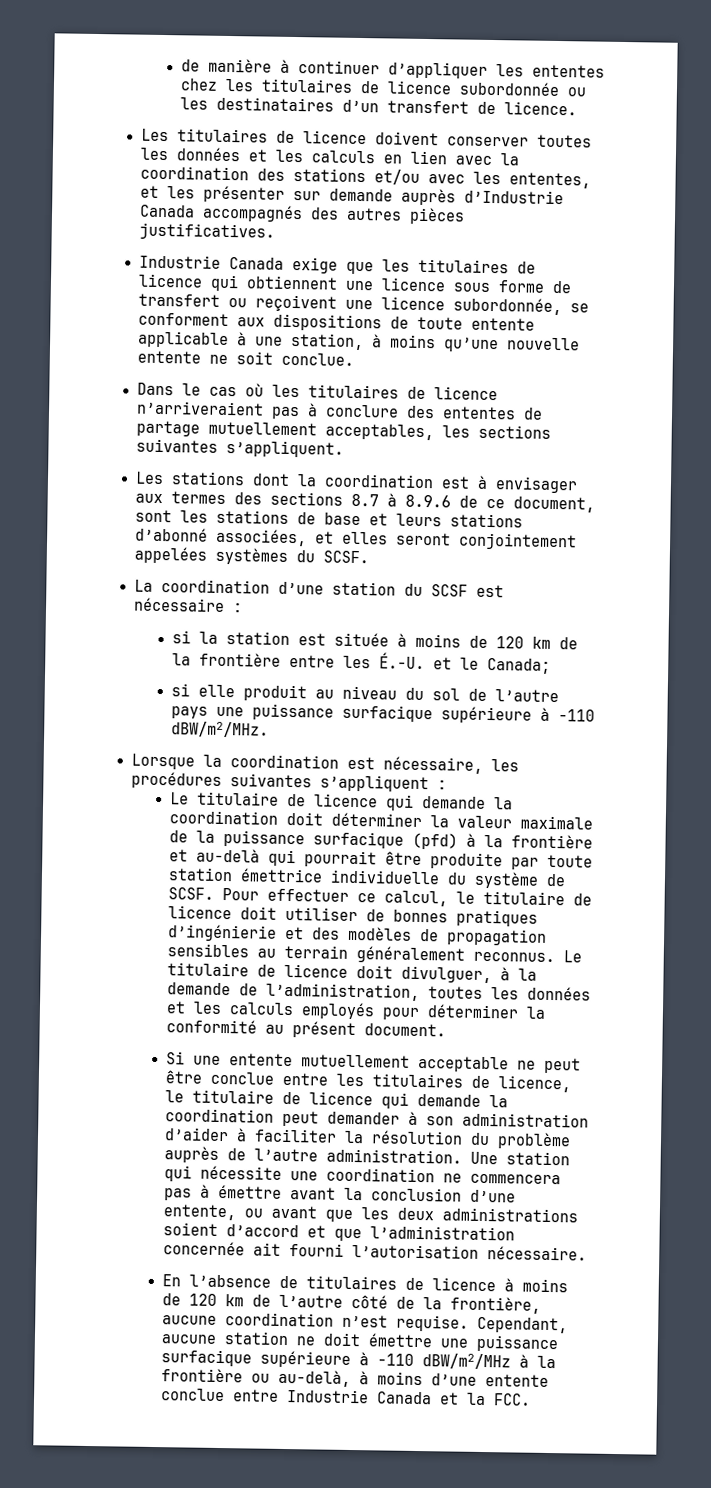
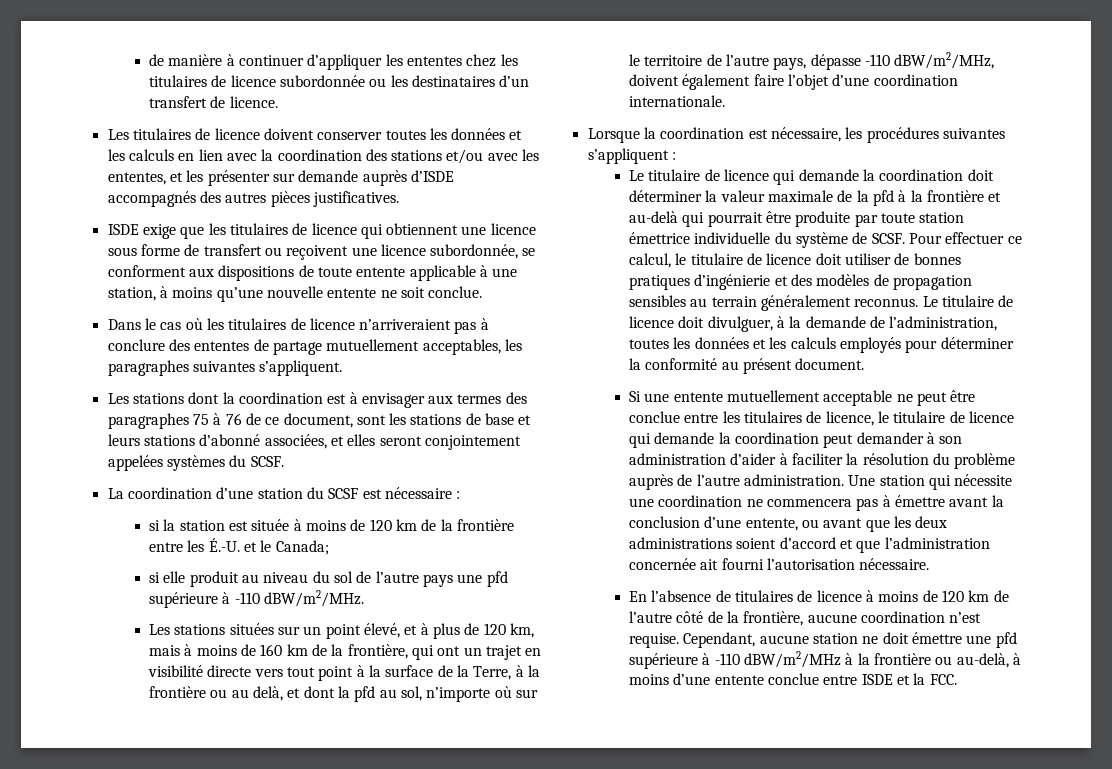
- Les titulaires de licence doivent conserver toutes les données et les calculs en lien avec la coordination des stations et/ou avec les ententes, et les présenter sur demande auprès d’Industrie Canada accompagnés des autres pièces justificatives.
+ Les titulaires de licence doivent conserver toutes les données et les calculs en lien avec la coordination des stations et/ou avec les ententes, et les présenter sur demande auprès d’ISDE accompagnés des autres pièces justificatives.
- Industrie Canada exige que les titulaires de licence qui obtiennent une licence sous forme de transfert ou reçoivent une licence subordonnée, se conforment aux dispositions de toute entente applicable à une station, à moins qu’une nouvelle entente ne soit conclue.
+ ISDE exige que les titulaires de licence qui obtiennent une licence sous forme de transfert ou reçoivent une licence subordonnée, se conforment aux dispositions de toute entente applicable à une station, à moins qu’une nouvelle entente ne soit conclue.
- Dans le cas où les titulaires de licence n’arriveraient pas à conclure des ententes de partage mutuellement acceptables, les sections suivantes s’appliquent.
+ Dans le cas où les titulaires de licence n’arriveraient pas à conclure des ententes de partage mutuellement acceptables, les paragraphes suivantes s’appliquent.
- Les stations dont la coordination est à envisager aux termes des sections 8.7 à 8.9.6 de ce document, sont les stations de base et leurs stations d’abonné associées, et elles seront conjointement appelées systèmes du SCSF.
+ Les stations dont la coordination est à envisager aux termes des paragraphes 75 à 76 de ce document, sont les stations de base et leurs stations d’abonné associées, et elles seront conjointement appelées systèmes du SCSF.
- si elle produit au niveau du sol de l’autre pays une puissance surfacique supérieure à -110 dBW/m2/MHz.
+ si elle produit au niveau du sol de l’autre pays une pfd supérieure à -110 dBW/m2/MHz.
+ Les stations situées sur un point élevé, et à plus de 120 km, mais à moins de 160 km de la frontière, qui ont un trajet en visibilité directe vers tout point à la surface de la Terre, à la frontière ou au delà, et dont la pfd au sol, n’importe où sur le territoire de l’autre pays, dépasse -110 dBW/m2/MHz, doivent également faire l’objet d’une coordination internationale.
- Le titulaire de licence qui demande la coordination doit déterminer la valeur maximale de la puissance surfacique (pfd) à la frontière et au-delà qui pourrait être produite par toute station émettrice individuelle du système de SCSF.
+ Le titulaire de licence qui demande la coordination doit déterminer la valeur maximale de la pfd à la frontière et au-delà qui pourrait être produite par toute station émettrice individuelle du système de SCSF.
- Cependant, aucune station ne doit émettre une puissance surfacique supérieure à -110 dBW/m2/MHz à la frontière ou au-delà, à moins d’une entente conclue entre Industrie Canada et la FCC.
+ Cependant, aucune station ne doit émettre une pfd supérieure à -110 dBW/m2/MHz à la frontière ou au-delà, à moins d’une entente conclue entre ISDE et la FCC.

